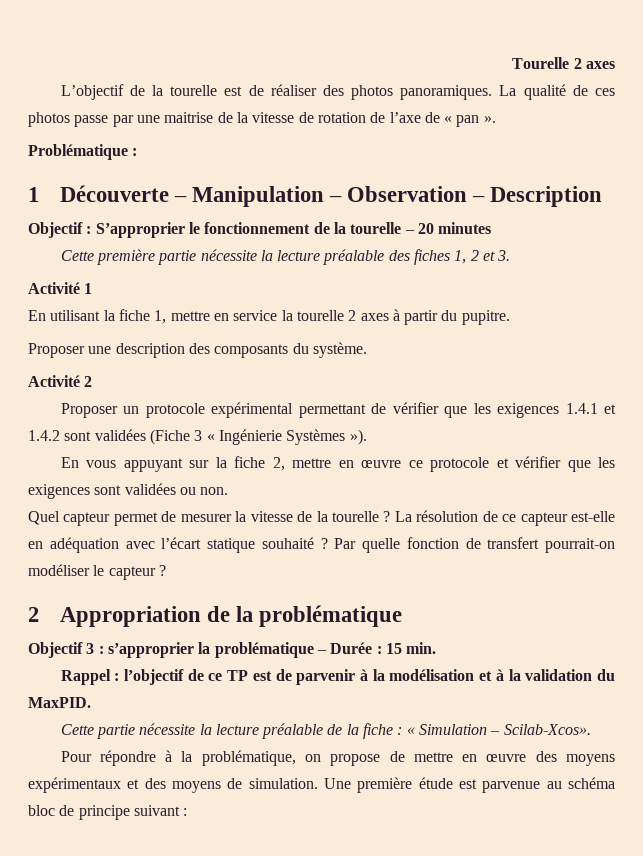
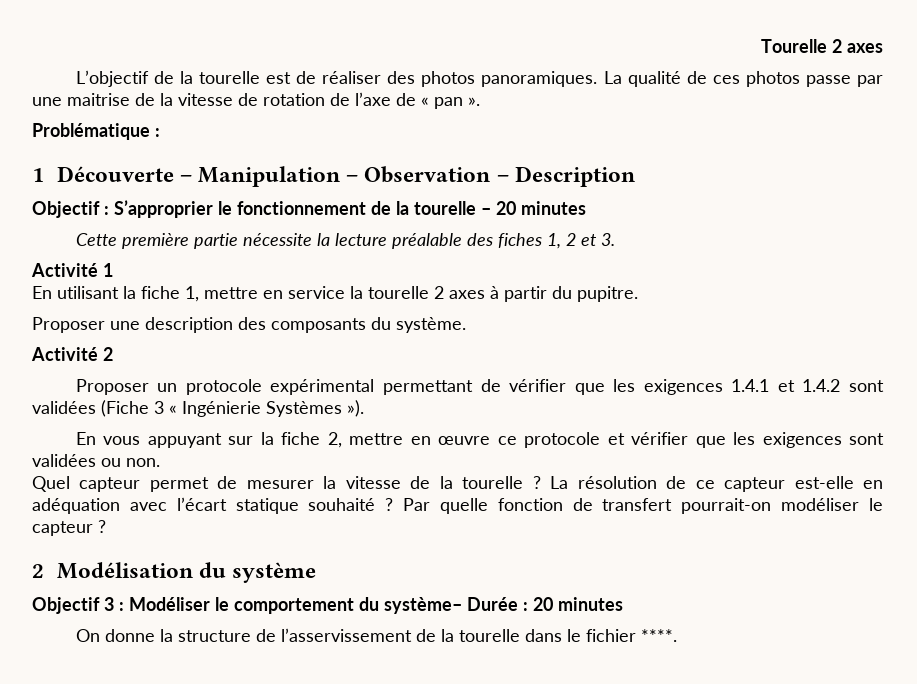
- 2 Appropriation de la problématique
+ 2 Modélisation du système
- Objectif 3 : s’approprier la problématique – Durée : 15 min.
- Rappel : l’objectif de ce TP est de parvenir à la modélisation et à la validation du MaxPID.
- Cette partie nécessite la lecture préalable de la fiche : « Simulation – Scilab-Xcos».
- Pour répondre à la problématique, on propose de mettre en œuvre des moyens expérimentaux et des moyens de simulation. Une première étude est parvenue au schéma bloc de principe suivant :
+ Objectif 3 : Modéliser le comportement du système– Durée : 20 minutes
+ On donne la structure de l’asservissement de la tourelle dans le fichier ****.

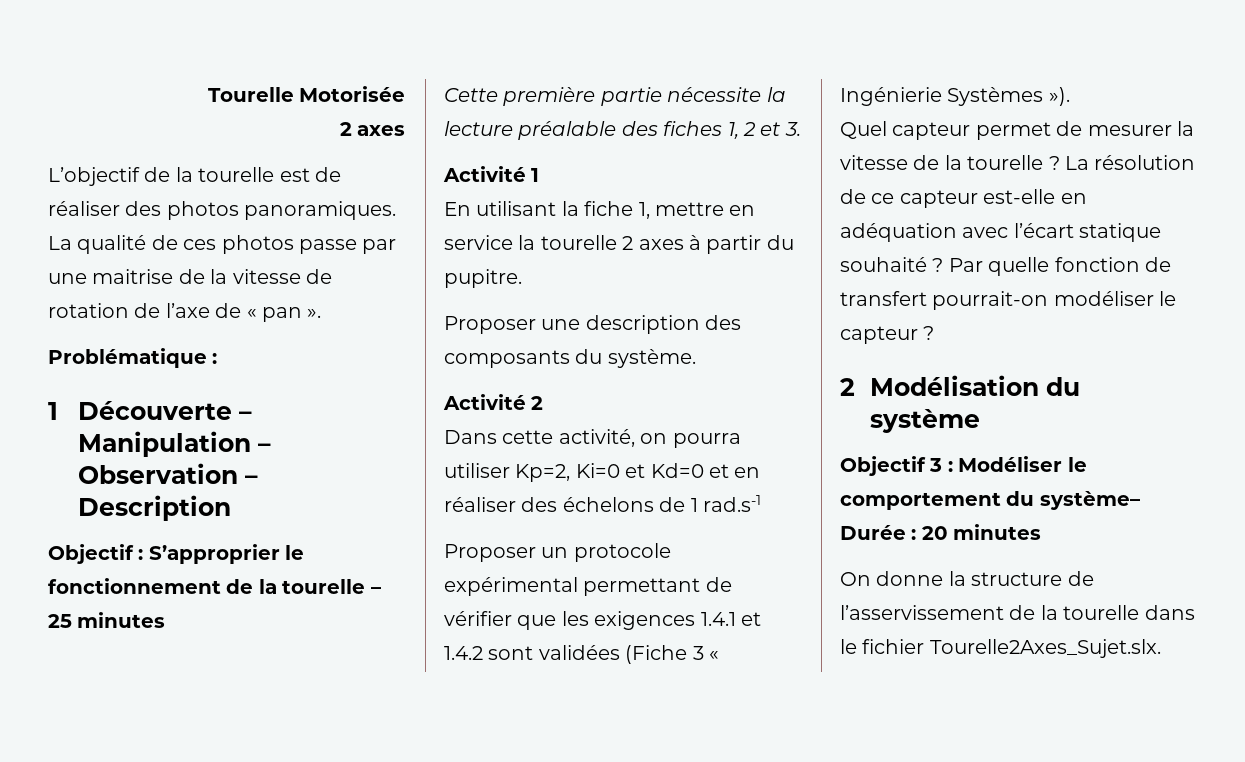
- Tourelle 2 axes
+ Tourelle Motorisée
+ 2 axes
- Objectif : S’approprier le fonctionnement de la tourelle – 20 minutes
+ Objectif : S’approprier le fonctionnement de la tourelle – 25 minutes
+ Dans cette activité, on pourra utiliser Kp=2, Ki=0 et Kd=0 et en réaliser des échelons de 1 rad.s-1
- En vous appuyant sur la fiche 2, mettre en œuvre ce protocole et vérifier que les exigences sont validées ou non.
- On donne la structure de l’asservissement de la tourelle dans le fichier ****.
+ On donne la structure de l’asservissement de la tourelle dans le fichier Tourelle2Axes_Sujet.slx.

